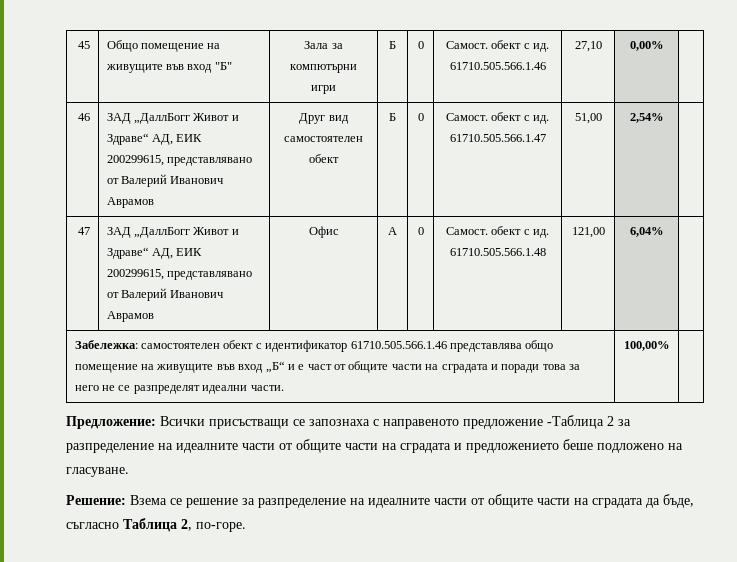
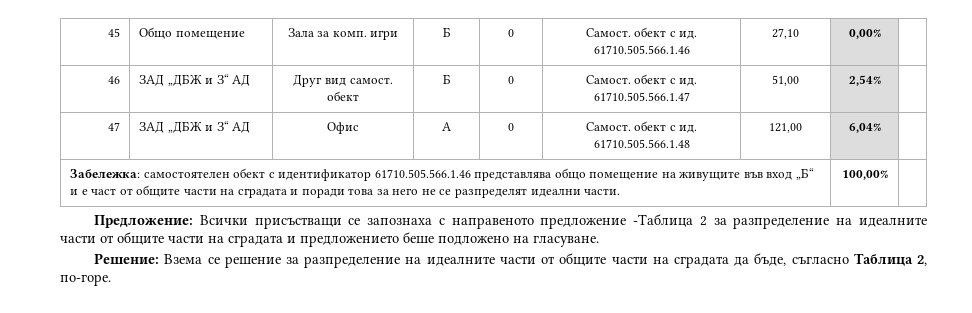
- 45 | Общо помещение на живущите във вход "Б" | Зала за компютърни игри | Б | 0 | Самост. обект с ид. 61710.505.566.1.46 | 27,10 | 0,00% |
+ 45 | Общо помещение | Зала за комп. игри | Б | 0 | Самост. обект с ид. 61710.505.566.1.46 | 27,10 | 0,00% |
- 46 | ЗАД „ДаллБогг Живот и Здраве“ АД, ЕИК 200299615, представлявано от Валерий Иванович Аврамов | Друг вид самостоятелен обект | Б | 0 | Самост. обект с ид. 61710.505.566.1.47 | 51,00 | 2,54% |
+ 46 | ЗАД „ДБЖ и З“ АД | Друг вид самост. обект | Б | 0 | Самост. обект с ид. 61710.505.566.1.47 | 51,00 | 2,54% |
- 47 | ЗАД „ДаллБогг Живот и Здраве“ АД, ЕИК 200299615, представлявано от Валерий Иванович Аврамов | Офис | А | 0 | Самост. обект с ид. 61710.505.566.1.48 | 121,00 | 6,04% |
+ 47 | ЗАД „ДБЖ и З“ АД | Офис | А | 0 | Самост. обект с ид. 61710.505.566.1.48 | 121,00 | 6,04% |

